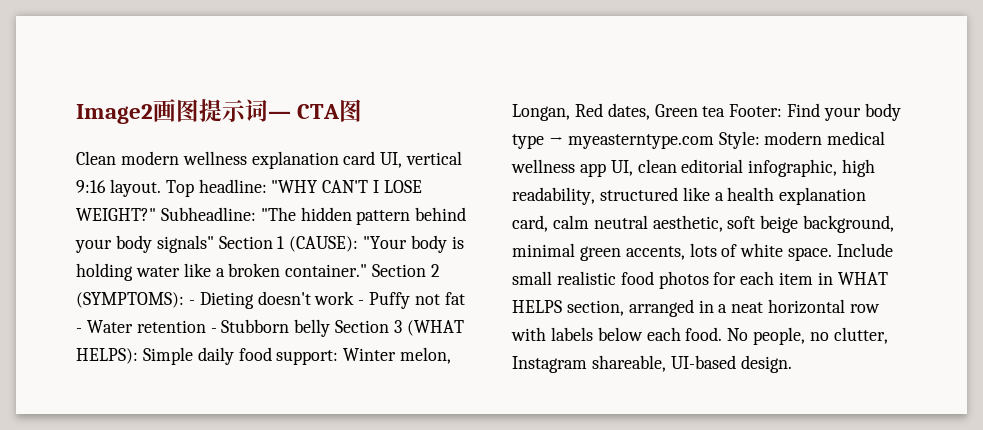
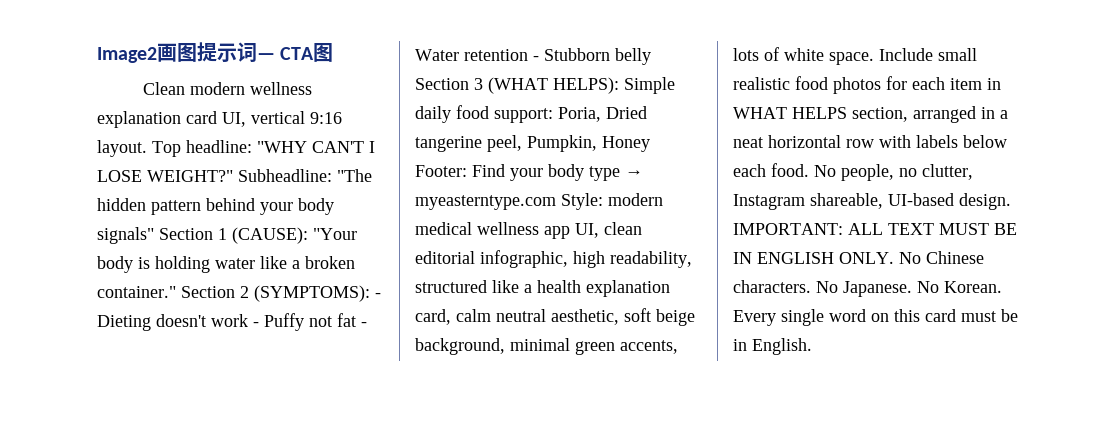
- Winter melon, Longan, Red dates, Green tea Footer:
+ Poria, Dried tangerine peel, Pumpkin, Honey Footer:
+ IMPORTANT: ALL TEXT MUST BE IN ENGLISH ONLY. No Chinese characters. No Japanese. No Korean. Every single word on this card must be in English.

